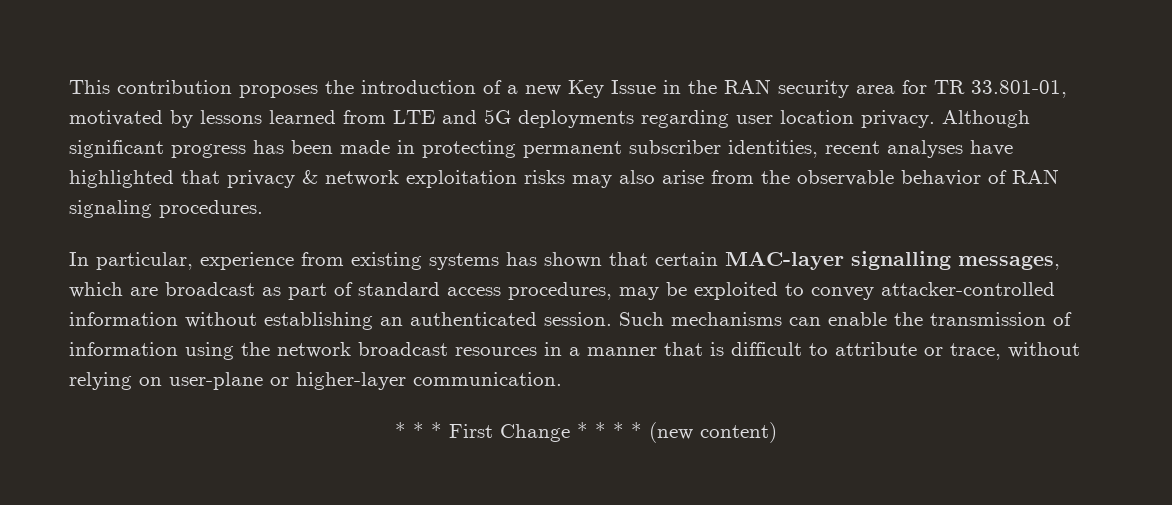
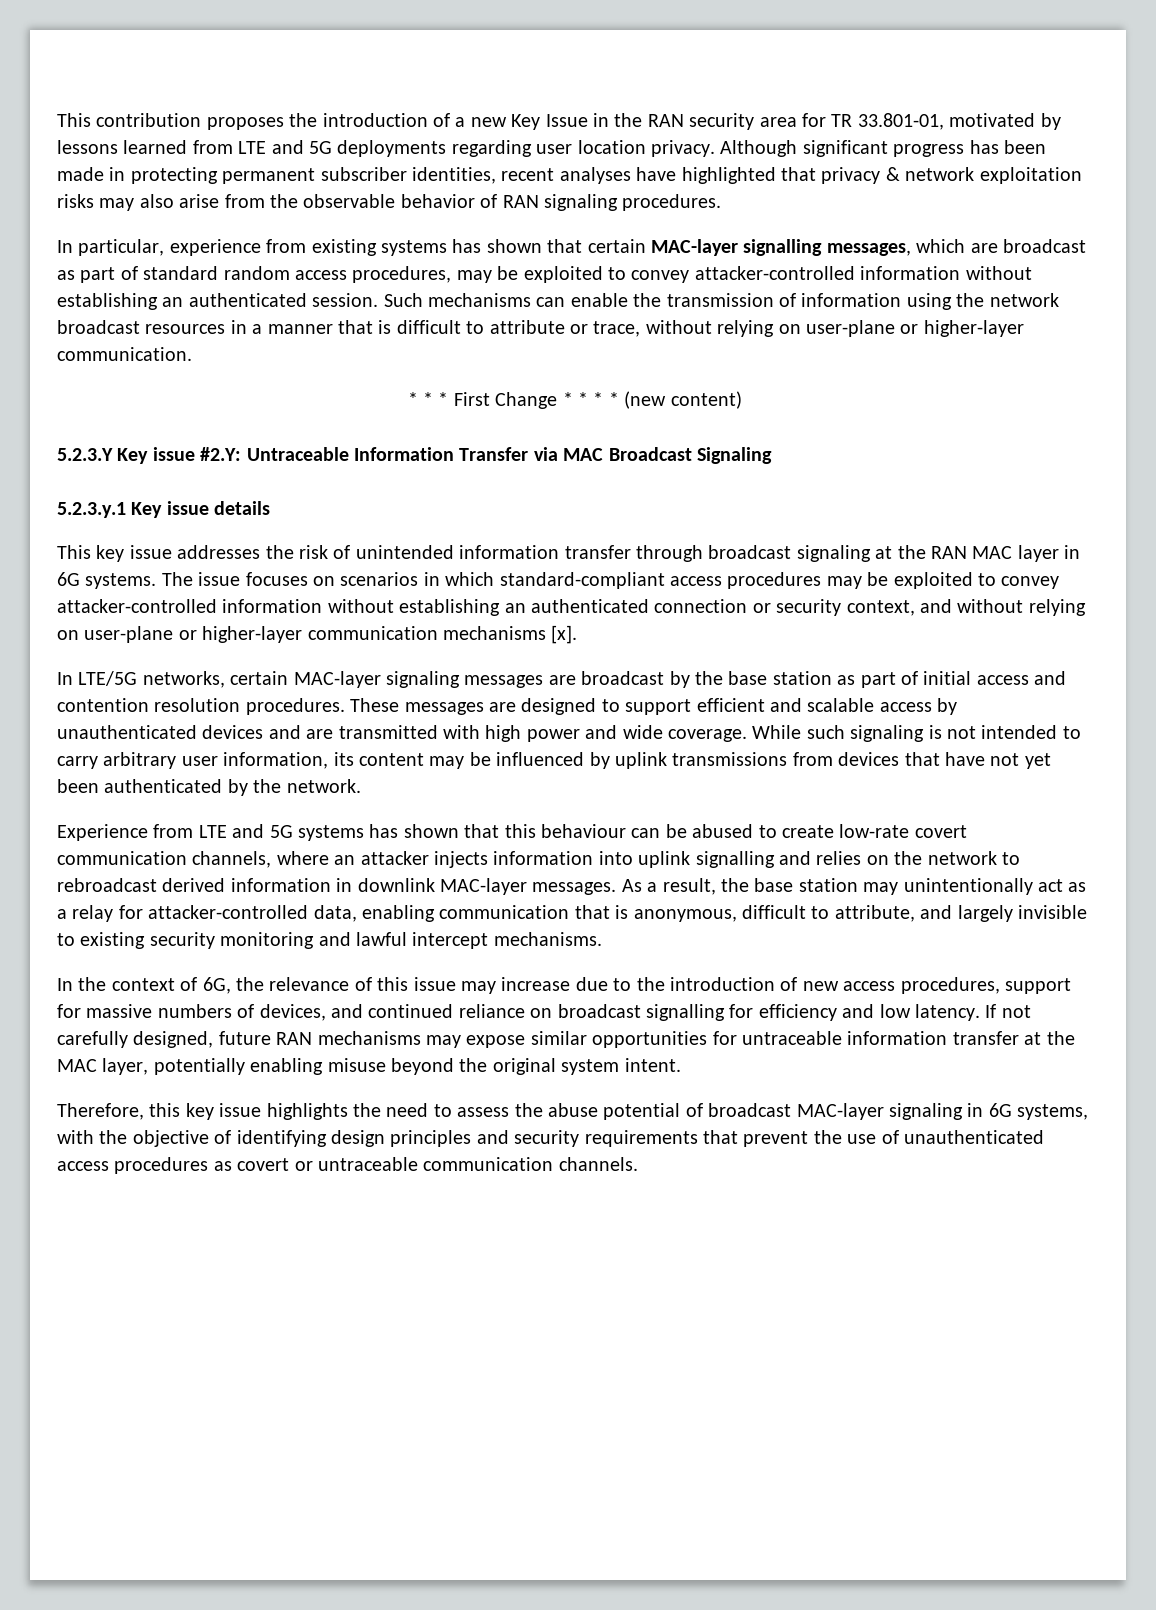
- In particular, experience from existing systems has shown that certain MAC-layer signalling messages, which are broadcast as part of standard access procedures, may be exploited to convey attacker-controlled information without establishing an authenticated session.
+ In particular, experience from existing systems has shown that certain MAC-layer signalling messages, which are broadcast as part of standard random access procedures, may be exploited to convey attacker-controlled information without establishing an authenticated session.
+ 5.2.3.Y Key issue #2.Y: Untraceable Information Transfer via MAC Broadcast Signaling
+ 5.2.3.y.1 Key issue details
+ This key issue addresses the risk of unintended information transfer through broadcast signaling at the RAN MAC layer in 6G systems. The issue focuses on scenarios in which standard-compliant access procedures may be exploited to convey attacker-controlled information without establishing an authenticated connection or security context, and without relying on user-plane or higher-layer communication mechanisms [x].
+ In LTE/5G networks, certain MAC-layer signaling messages are broadcast by the base station as part of initial access and contention resolution procedures. These messages are designed to support efficient and scalable access by unauthenticated devices and are transmitted with high power and wide coverage. While such signaling is not intended to carry arbitrary user information, its content may be influenced by uplink transmissions from devices that have not yet been authenticated by the network.
+ Experience from LTE and 5G systems has shown that this behaviour can be abused to create low-rate covert communication channels, where an attacker injects information into uplink signalling and relies on the network to rebroadcast derived information in downlink MAC-layer messages. As a result, the base station may unintentionally act as a relay for attacker-controlled data, enabling communication that is anonymous, difficult to attribute, and largely invisible to existing security monitoring and lawful intercept mechanisms.
+ In the context of 6G, the relevance of this issue may increase due to the introduction of new access procedures, support for massive numbers of devices, and continued reliance on broadcast signalling for efficiency and low latency. If not carefully designed, future RAN mechanisms may expose similar opportunities for untraceable information transfer at the MAC layer, potentially enabling misuse beyond the original system intent.
+ Therefore, this key issue highlights the need to assess the abuse potential of broadcast MAC-layer signaling in 6G systems, with the objective of identifying design principles and security requirements that prevent the use of unauthenticated access procedures as covert or untraceable communication channels.

